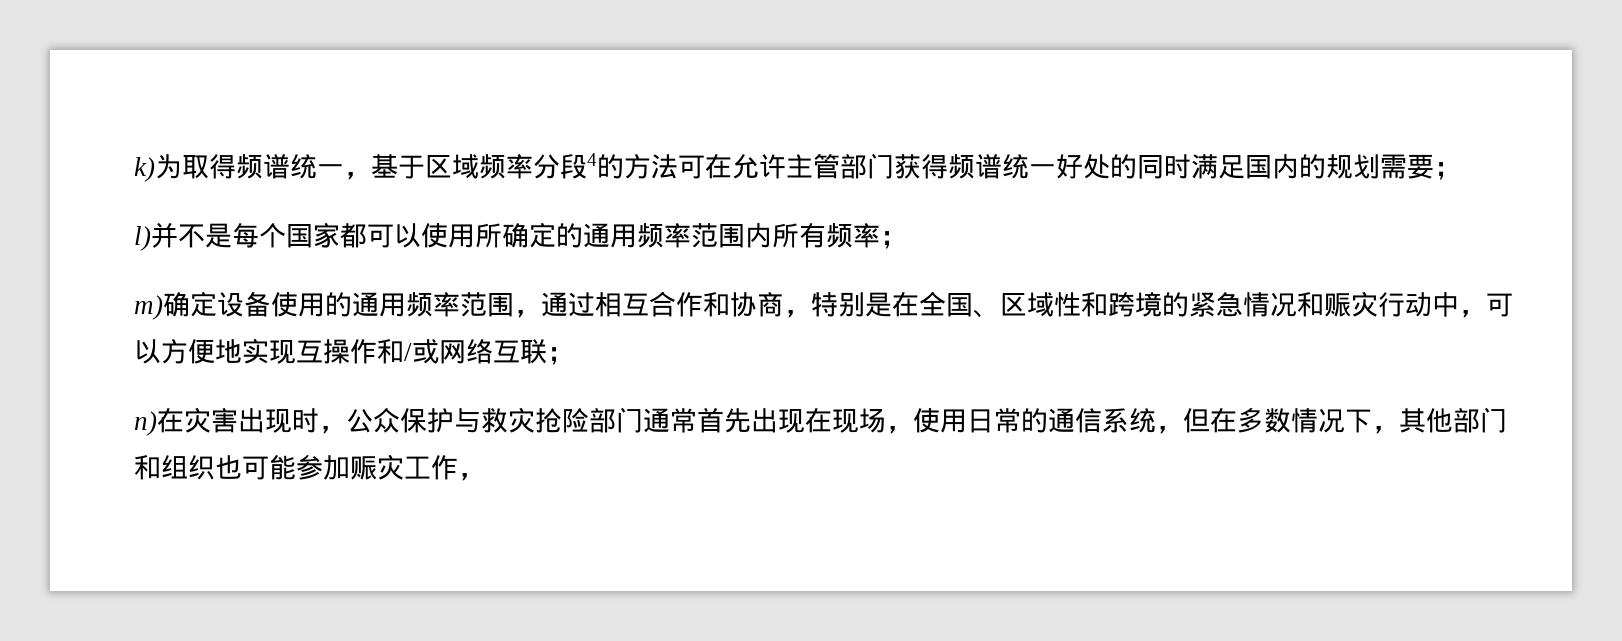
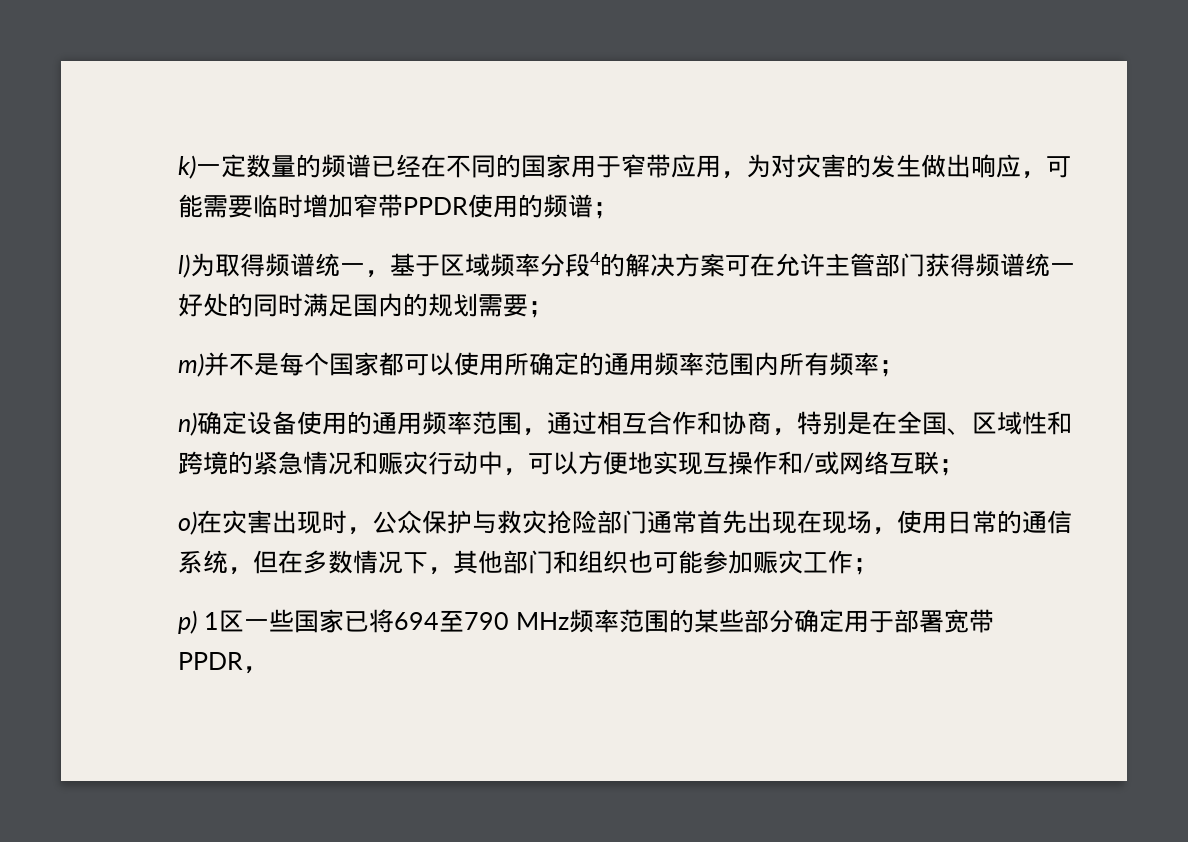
- k)为取得频谱统一，基于区域频率分段4的方法可在允许主管部门获得频谱统一好处的同时满足国内的规划需要；
+ k)一定数量的频谱已经在不同的国家用于窄带应用，为对灾害的发生做出响应，可能需要临时增加窄带PPDR使用的频谱；
+ l)为取得频谱统一，基于区域频率分段4的解决方案可在允许主管部门获得频谱统一好处的同时满足国内的规划需要；
- l)并不是每个国家都可以使用所确定的通用频率范围内所有频率；
+ m)并不是每个国家都可以使用所确定的通用频率范围内所有频率；
- m)确定设备使用的通用频率范围，通过相互合作和协商，特别是在全国、区域性和跨境的紧急情况和赈灾行动中，可以方便地实现互操作和/或网络互联；
+ n)确定设备使用的通用频率范围，通过相互合作和协商，特别是在全国、区域性和跨境的紧急情况和赈灾行动中，可以方便地实现互操作和/或网络互联；
- n)在灾害出现时，公众保护与救灾抢险部门通常首先出现在现场，使用日常的通信系统，但在多数情况下，其他部门和组织也可能参加赈灾工作，
+ o)在灾害出现时，公众保护与救灾抢险部门通常首先出现在现场，使用日常的通信系统，但在多数情况下，其他部门和组织也可能参加赈灾工作；
+ p) 1区一些国家已将694至790 MHz频率范围的某些部分确定用于部署宽带PPDR，

